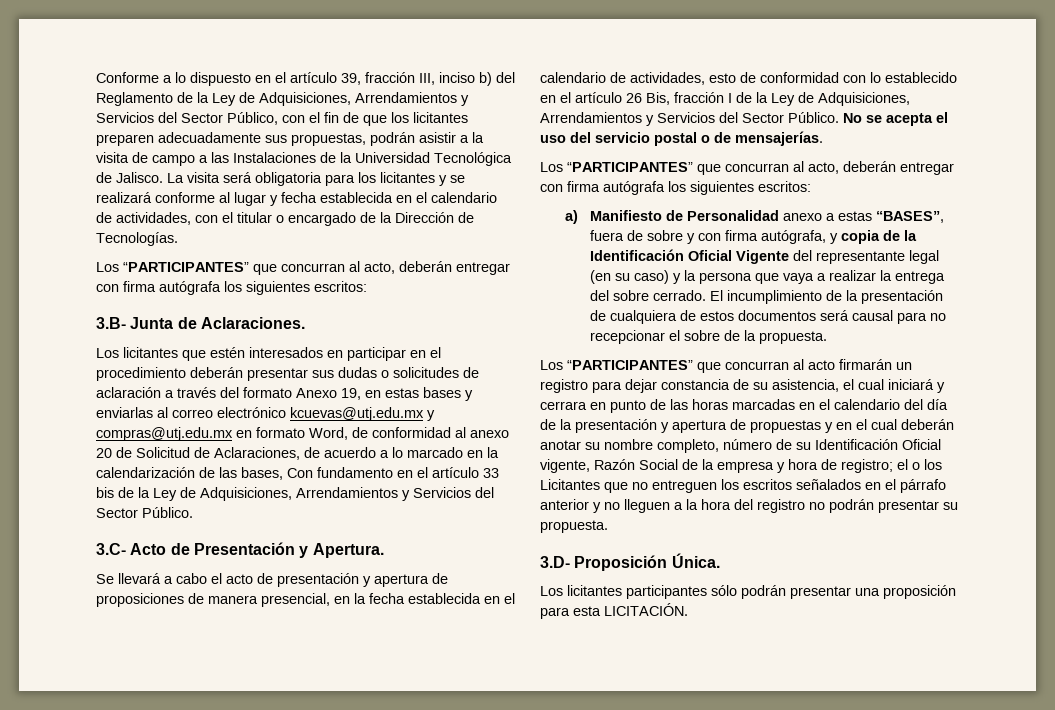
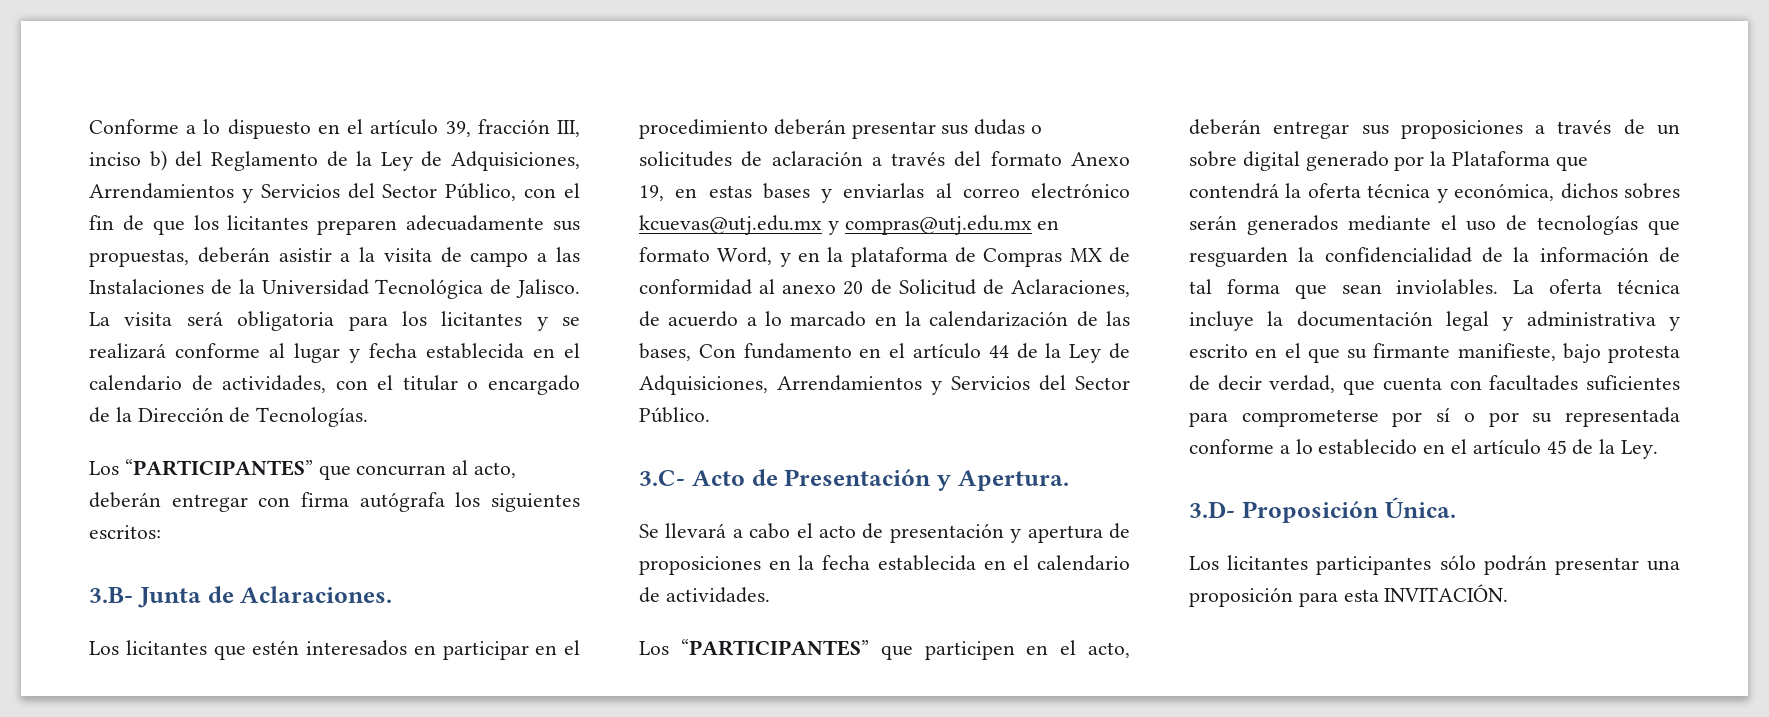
- Conforme a lo dispuesto en el artículo 39, fracción III, inciso b) del Reglamento de la Ley de Adquisiciones, Arrendamientos y Servicios del Sector Público, con el fin de que los licitantes preparen adecuadamente sus propuestas, podrán asistir a la visita de campo a las Instalaciones de la Universidad Tecnológica de Jalisco.
+ Conforme a lo dispuesto en el artículo 39, fracción III, inciso b) del Reglamento de la Ley de Adquisiciones, Arrendamientos y Servicios del Sector Público, con el fin de que los licitantes preparen adecuadamente sus propuestas, deberán asistir a la visita de campo a las Instalaciones de la Universidad Tecnológica de Jalisco.
- Los licitantes que estén interesados en participar en el procedimiento deberán presentar sus dudas o solicitudes de aclaración a través del formato Anexo 19, en estas bases y enviarlas al correo electrónico kcuevas@utj.edu.mx y compras@utj.edu.mx en formato Word, de conformidad al anexo 20 de Solicitud de Aclaraciones, de acuerdo a lo marcado en la calendarización de las bases, Con fundamento en el artículo 33 bis de la Ley de Adquisiciones, Arrendamientos y Servicios del Sector Público.
+ Los licitantes que estén interesados en participar en el procedimiento deberán presentar sus dudas o solicitudes de aclaración a través del formato Anexo 19, en estas bases y enviarlas al correo electrónico kcuevas@utj.edu.mx y compras@utj.edu.mx en formato Word, y en la plataforma de Compras MX de conformidad al anexo 20 de Solicitud de Aclaraciones, de acuerdo a lo marcado en la calendarización de las bases, Con fundamento en el artículo 44 de la Ley de Adquisiciones, Arrendamientos y Servicios del Sector Público.
- Se llevará a cabo el acto de presentación y apertura de proposiciones de manera presencial, en la fecha establecida en el calendario de actividades, esto de conformidad con lo establecido en el artículo 26 Bis, fracción I de la Ley de Adquisiciones, Arrendamientos y Servicios del Sector Público. No se acepta el uso del servicio postal o de mensajerías.
- Los “PARTICIPANTES” que concurran al acto, deberán entregar con firma autógrafa los siguientes escritos:
- a) Manifiesto de Personalidad anexo a estas “BASES”, fuera de sobre y con firma autógrafa, y copia de la Identificación Oficial Vigente del representante legal (en su caso) y la persona que vaya a realizar la entrega del sobre cerrado. El incumplimiento de la presentación de cualquiera de estos documentos será causal para no recepcionar el sobre de la propuesta.
- Los “PARTICIPANTES” que concurran al acto firmarán un registro para dejar constancia de su asistencia, el cual iniciará y cerrara en punto de las horas marcadas en el calendario del día de la presentación y apertura de propuestas y en el cual deberán anotar su nombre completo, número de su Identificación Oficial vigente, Razón Social de la empresa y hora de registro; el o los Licitantes que no entreguen los escritos señalados en el párrafo anterior y no lleguen a la hora del registro no podrán presentar su propuesta.
+ Se llevará a cabo el acto de presentación y apertura de proposiciones en la fecha establecida en el calendario de actividades.
+ Los “PARTICIPANTES” que participen en el acto, deberán entregar sus proposiciones a través de un sobre digital generado por la Plataforma que contendrá la oferta técnica y económica, dichos sobres serán generados mediante el uso de tecnologías que resguarden la confidencialidad de la información de tal forma que sean inviolables. La oferta técnica incluye la documentación legal y administrativa y escrito en el que su firmante manifieste, bajo protesta de decir verdad, que cuenta con facultades suficientes para comprometerse por sí o por su representada conforme a lo establecido en el artículo 45 de la Ley.
- Los licitantes participantes sólo podrán presentar una proposición para esta LICITACIÓN.
+ Los licitantes participantes sólo podrán presentar una proposición para esta INVITACIÓN.

